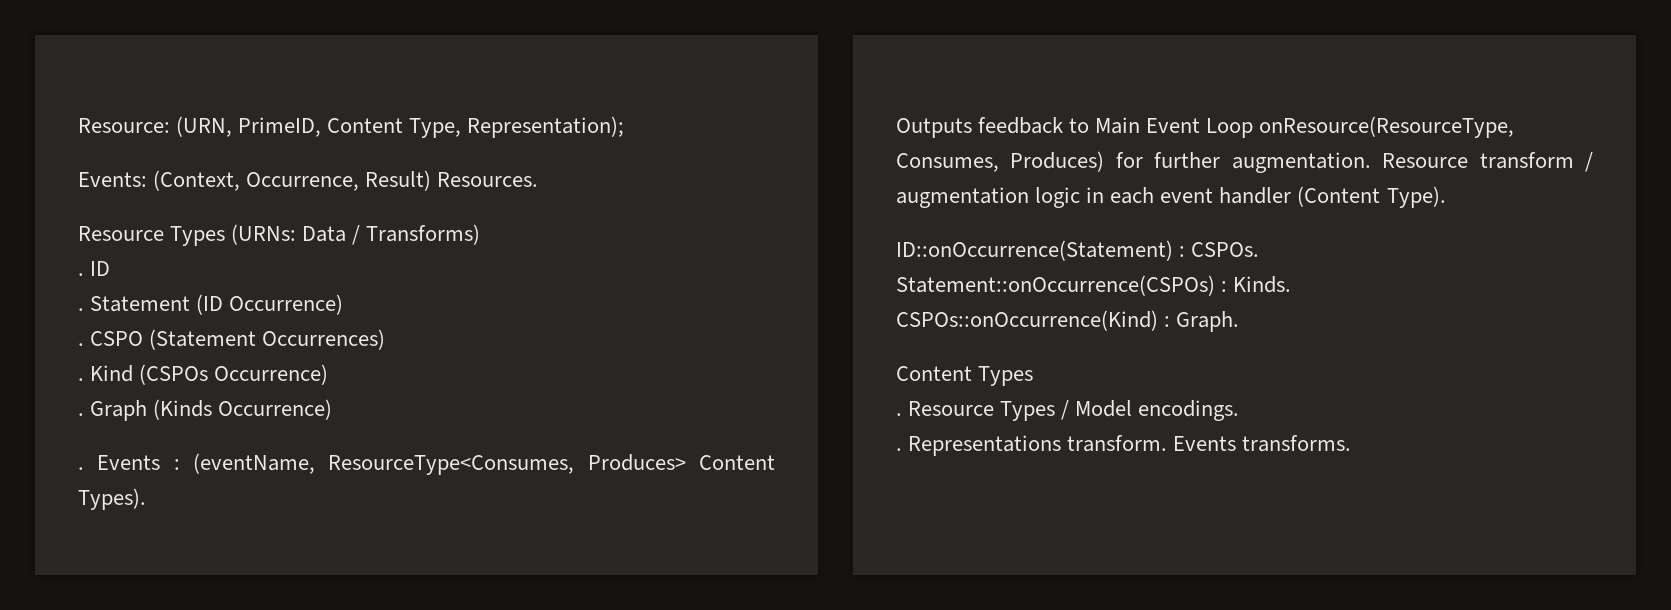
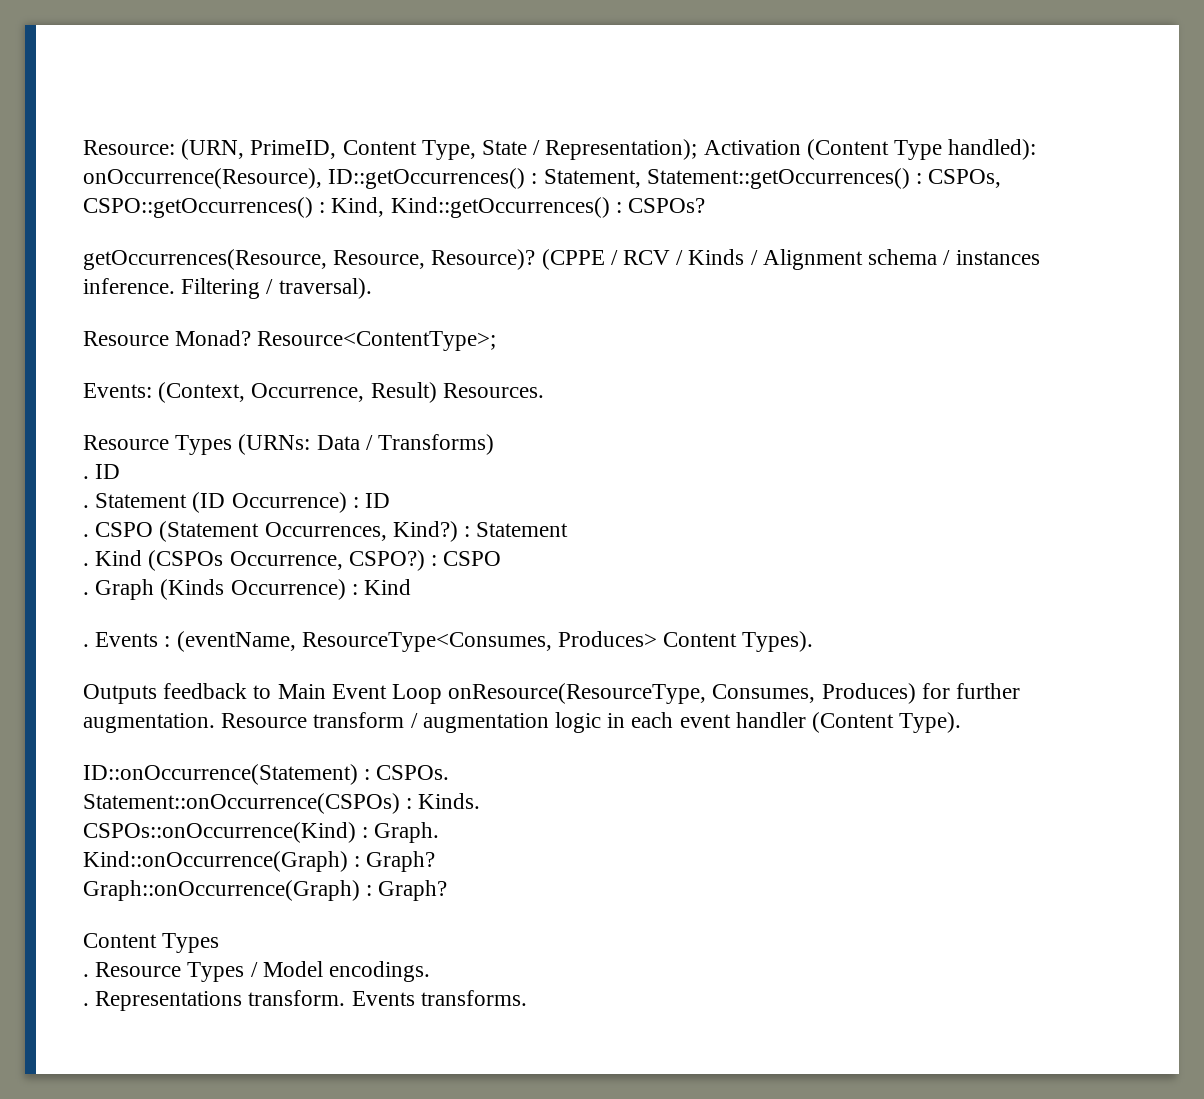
- Resource: (URN, PrimeID, Content Type, Representation);
+ Resource: (URN, PrimeID, Content Type, State / Representation); Activation (Content Type handled): onOccurrence(Resource), ID::getOccurrences() : Statement, Statement::getOccurrences() : CSPOs, CSPO::getOccurrences() : Kind, Kind::getOccurrences() : CSPOs?
+ getOccurrences(Resource, Resource, Resource)? (CPPE / RCV / Kinds / Alignment schema / instances inference. Filtering / traversal).
+ Resource Monad? Resource<ContentType>;
- Statement (ID Occurrence)
+ Statement (ID Occurrence) : ID
- CSPO (Statement Occurrences)
+ CSPO (Statement Occurrences, Kind?) : Statement
- Kind (CSPOs Occurrence)
+ Kind (CSPOs Occurrence, CSPO?) : CSPO
- Graph (Kinds Occurrence)
+ Graph (Kinds Occurrence) : Kind
+ Kind::onOccurrence(Graph) : Graph?
+ Graph::onOccurrence(Graph) : Graph?

